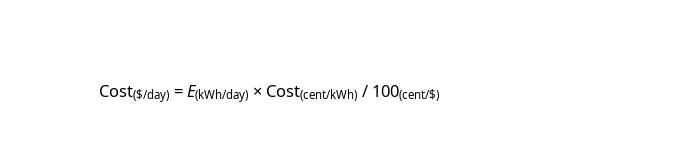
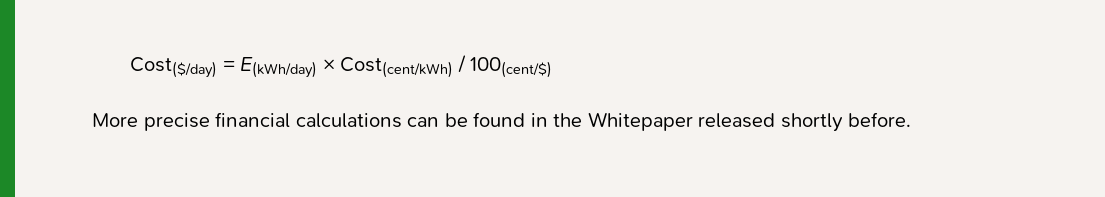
+ More precise financial calculations can be found in the Whitepaper released shortly before.

